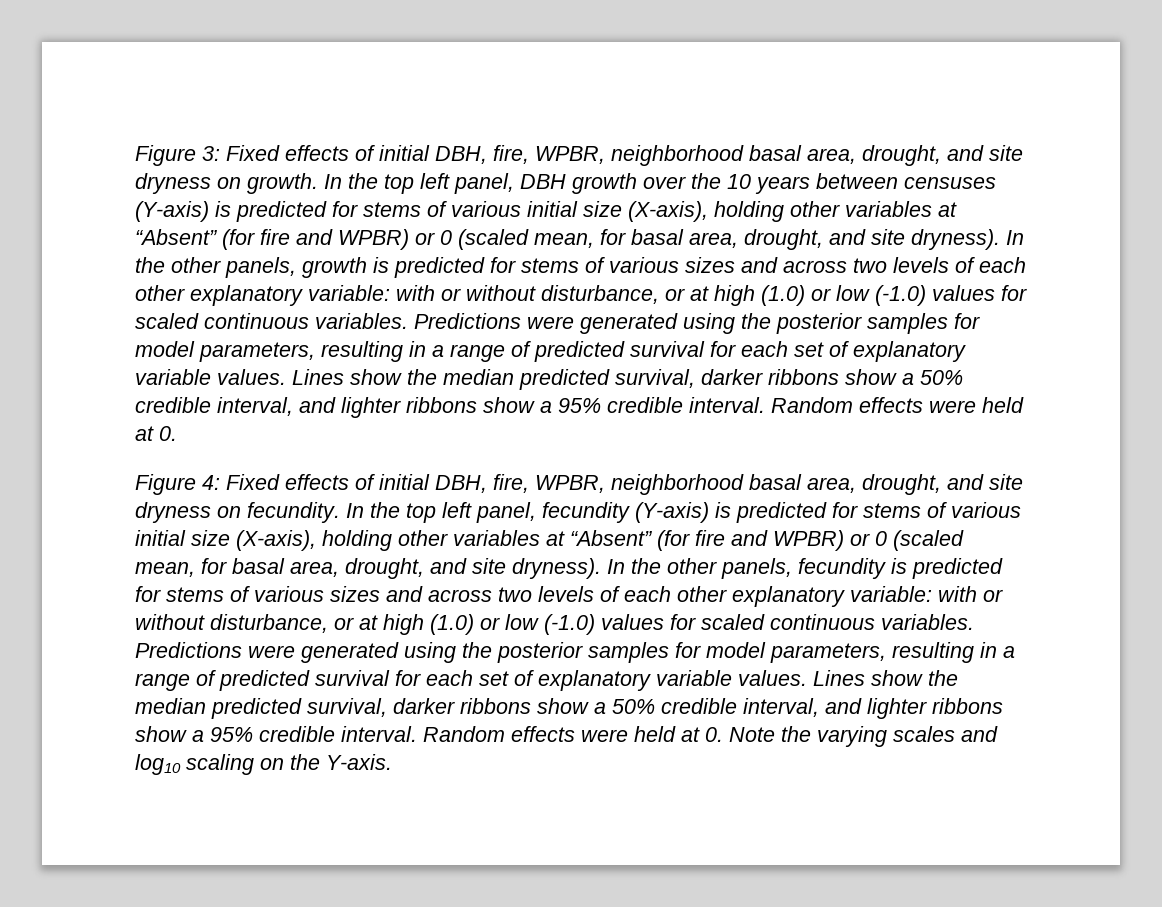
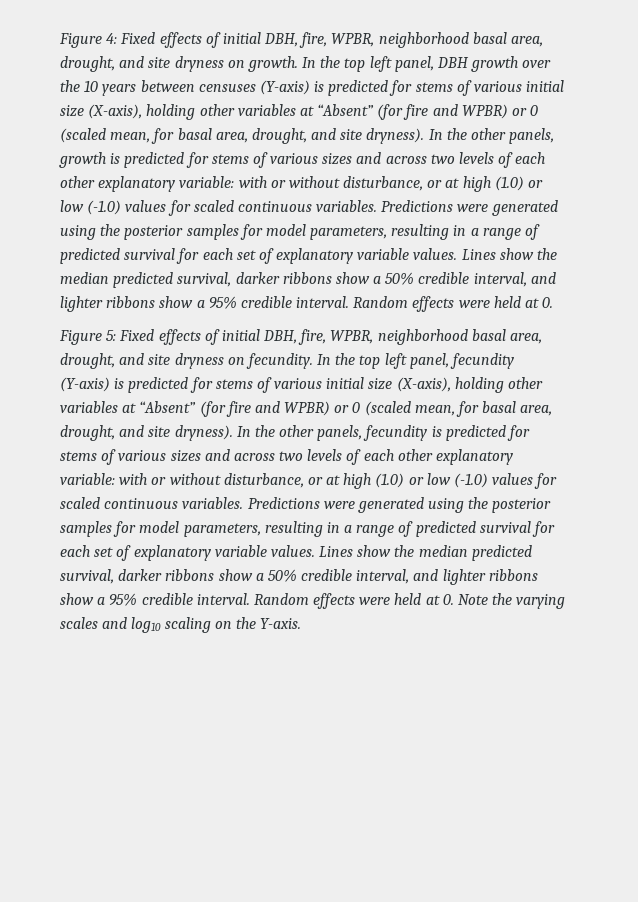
- Figure 3: Fixed effects of initial DBH, fire, WPBR, neighborhood basal area, drought, and site dryness on growth.
+ Figure 4: Fixed effects of initial DBH, fire, WPBR, neighborhood basal area, drought, and site dryness on growth.
- Figure 4: Fixed effects of initial DBH, fire, WPBR, neighborhood basal area, drought, and site dryness on fecundity.
+ Figure 5: Fixed effects of initial DBH, fire, WPBR, neighborhood basal area, drought, and site dryness on fecundity.

